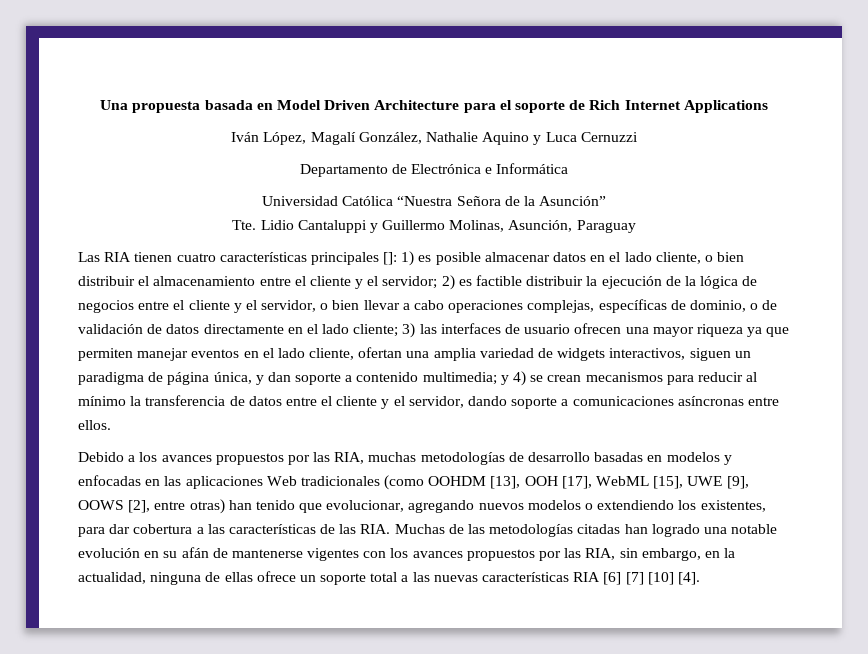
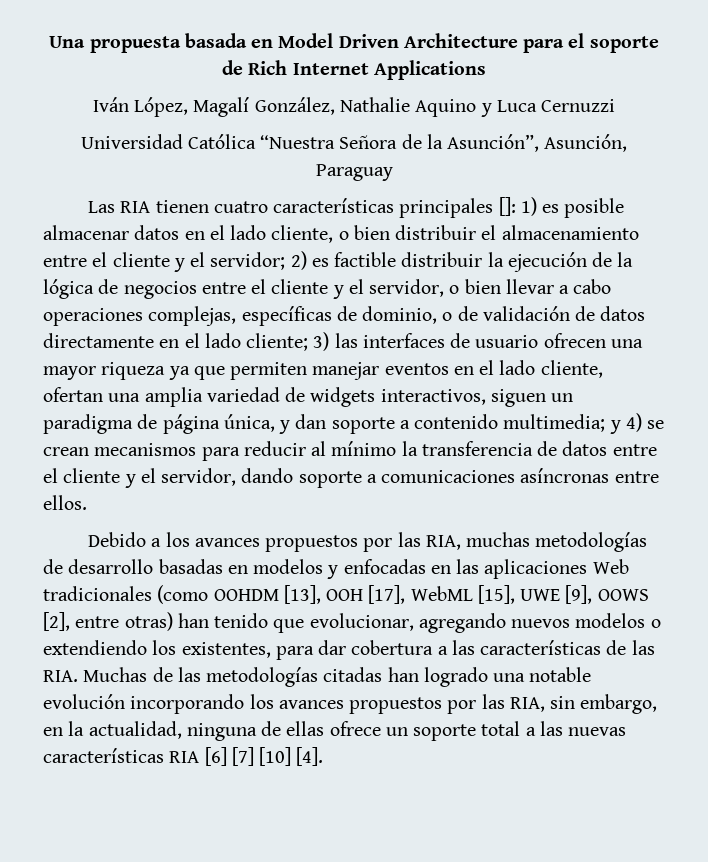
- Departamento de Electrónica e Informática
- Universidad Católica “Nuestra Señora de la Asunción”
- Tte. Lidio Cantaluppi y Guillermo Molinas, Asunción, Paraguay
+ Universidad Católica “Nuestra Señora de la Asunción”, Asunción, Paraguay
- Debido a los avances propuestos por las RIA, muchas metodologías de desarrollo basadas en modelos y enfocadas en las aplicaciones Web tradicionales (como OOHDM [13], OOH [17], WebML [15], UWE [9], OOWS [2], entre otras) han tenido que evolucionar, agregando nuevos modelos o extendiendo los existentes, para dar cobertura a las características de las RIA. Muchas de las metodologías citadas han logrado una notable evolución en su afán de mantenerse vigentes con los avances propuestos por las RIA, sin embargo, en la actualidad, ninguna de ellas ofrece un soporte total a las nuevas características RIA [6] [7] [10] [4].
+ Debido a los avances propuestos por las RIA, muchas metodologías de desarrollo basadas en modelos y enfocadas en las aplicaciones Web tradicionales (como OOHDM [13], OOH [17], WebML [15], UWE [9], OOWS [2], entre otras) han tenido que evolucionar, agregando nuevos modelos o extendiendo los existentes, para dar cobertura a las características de las RIA. Muchas de las metodologías citadas han logrado una notable evolución incorporando los avances propuestos por las RIA, sin embargo, en la actualidad, ninguna de ellas ofrece un soporte total a las nuevas características RIA [6] [7] [10] [4].

